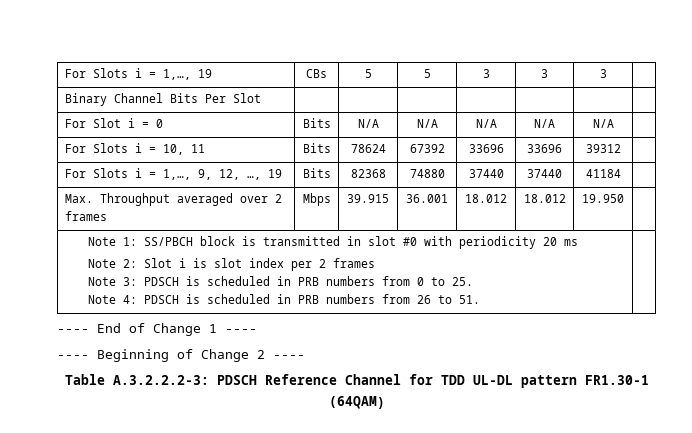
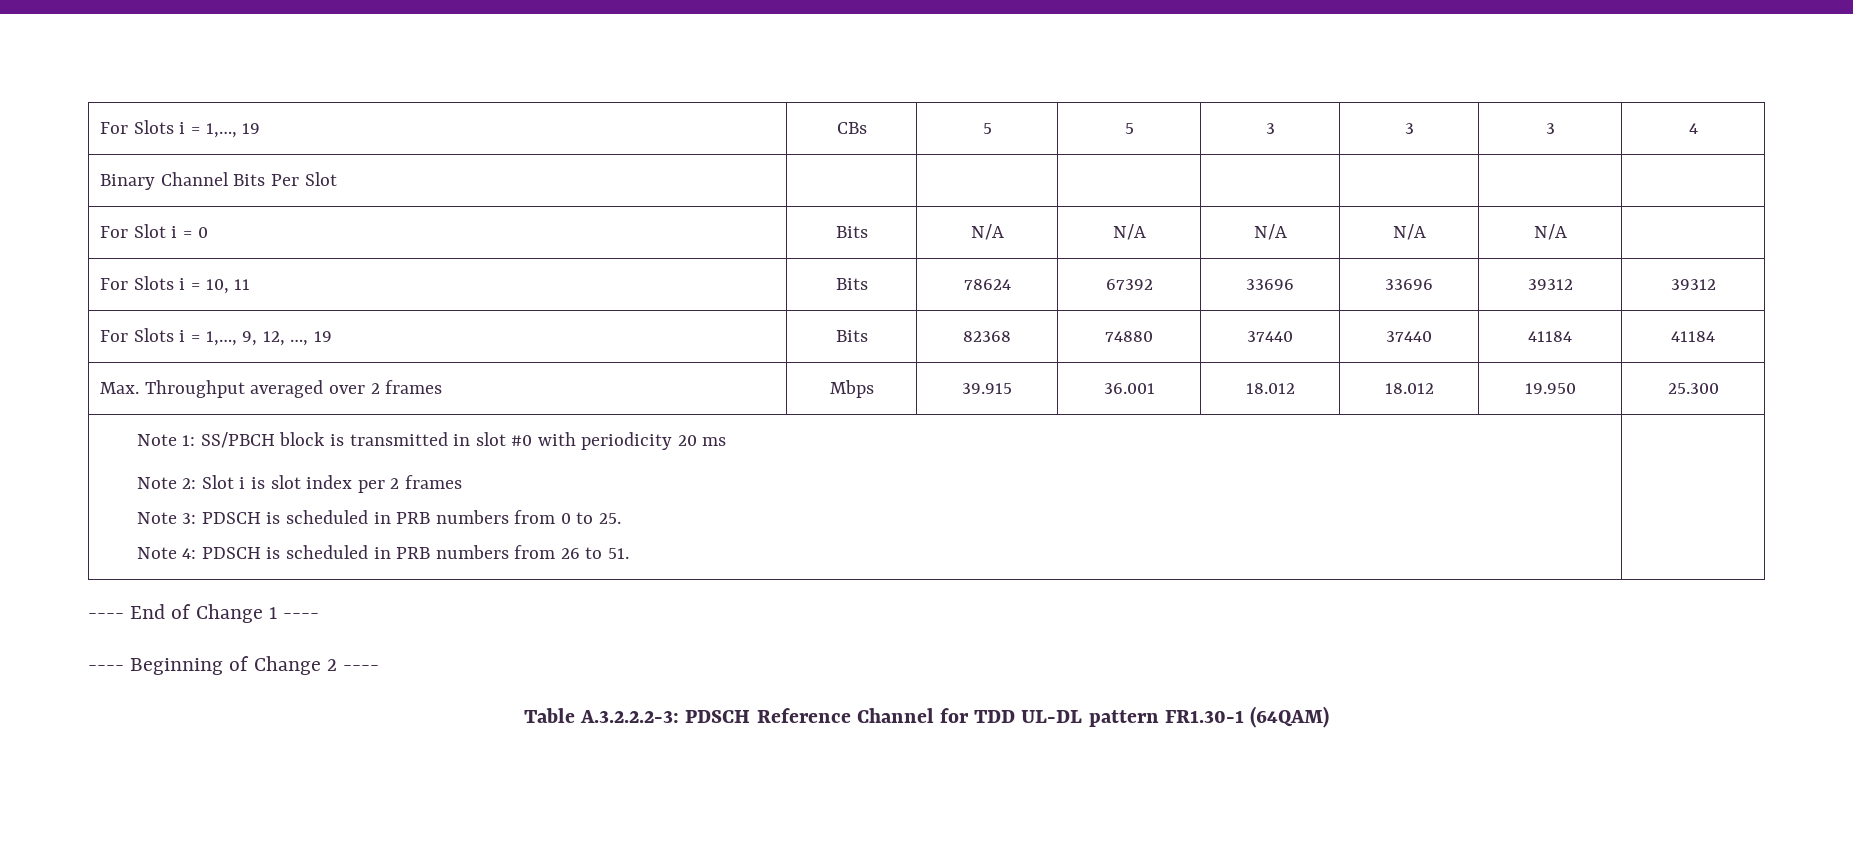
- For Slots i = 1,…, 19 | CBs | 5 | 5 | 3 | 3 | 3 |
+ For Slots i = 1,…, 19 | CBs | 5 | 5 | 3 | 3 | 3 | 4
- For Slots i = 10, 11 | Bits | 78624 | 67392 | 33696 | 33696 | 39312 |
+ For Slots i = 10, 11 | Bits | 78624 | 67392 | 33696 | 33696 | 39312 | 39312
- For Slots i = 1,…, 9, 12, …, 19 | Bits | 82368 | 74880 | 37440 | 37440 | 41184 |
+ For Slots i = 1,…, 9, 12, …, 19 | Bits | 82368 | 74880 | 37440 | 37440 | 41184 | 41184
- Max. Throughput averaged over 2 frames | Mbps | 39.915 | 36.001 | 18.012 | 18.012 | 19.950 |
+ Max. Throughput averaged over 2 frames | Mbps | 39.915 | 36.001 | 18.012 | 18.012 | 19.950 | 25.300

